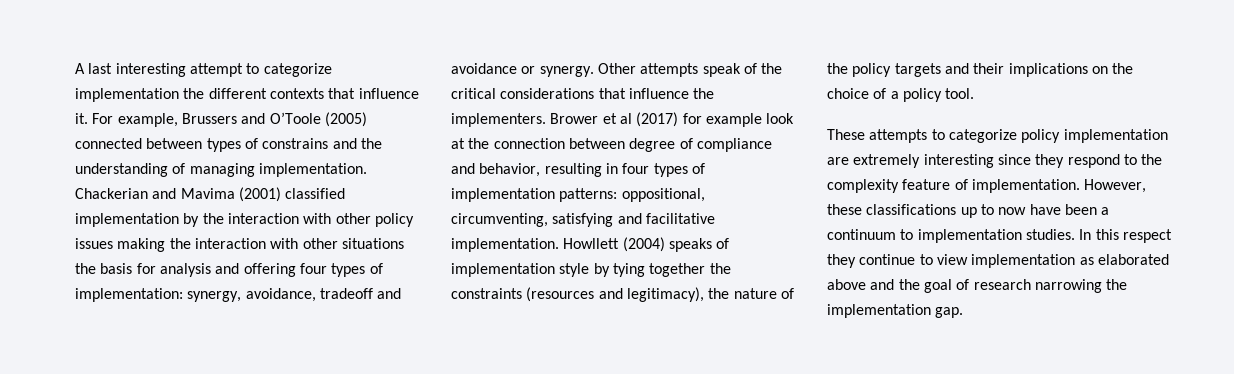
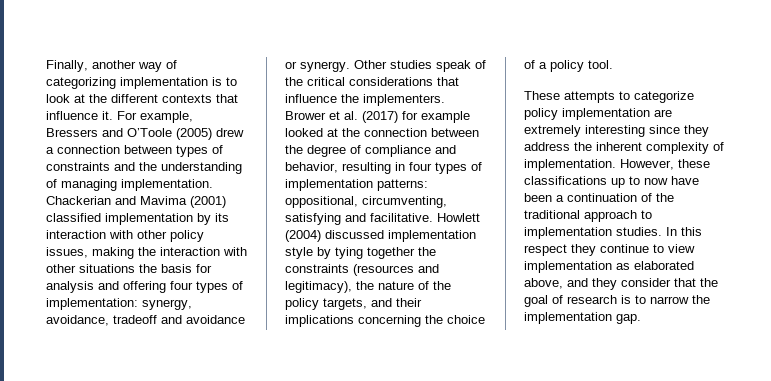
- A last interesting attempt to categorize implementation the different contexts that influence it.
+ Finally, another way of categorizing implementation is to look at the different contexts that influence it.
- For example, Brussers and O’Toole (2005) connected between types of constrains and the understanding of managing implementation.
+ For example, Bressers and O’Toole (2005) drew a connection between types of constraints and the understanding of managing implementation.
- Chackerian and Mavima (2001) classified implementation by the interaction with other policy issues making the interaction with other situations the basis for analysis and offering four types of implementation: synergy, avoidance, tradeoff and avoidance or synergy.
+ Chackerian and Mavima (2001) classified implementation by its interaction with other policy issues, making the interaction with other situations the basis for analysis and offering four types of implementation: synergy, avoidance, tradeoff and avoidance or synergy.
- Other attempts speak of the critical considerations that influence the implementers.
+ Other studies speak of the critical considerations that influence the implementers.
- Brower et al (2017) for example look at the connection between degree of compliance and behavior, resulting in four types of implementation patterns: oppositional, circumventing, satisfying and facilitative implementation. Howllett (2004) speaks of implementation style by tying together the constraints (resources and legitimacy), the nature of the policy targets and their implications on the choice of a policy tool.
+ Brower et al. (2017) for example looked at the connection between the degree of compliance and behavior, resulting in four types of implementation patterns: oppositional, circumventing, satisfying and facilitative. Howlett (2004) discussed implementation style by tying together the constraints (resources and legitimacy), the nature of the policy targets, and their implications concerning the choice of a policy tool.
- These attempts to categorize policy implementation are extremely interesting since they respond to the complexity feature of implementation.
+ These attempts to categorize policy implementation are extremely interesting since they address the inherent complexity of implementation.
- However, these classifications up to now have been a continuum to implementation studies.
+ However, these classifications up to now have been a continuation of the traditional approach to implementation studies.
- In this respect they continue to view implementation as elaborated above and the goal of research narrowing the implementation gap.
+ In this respect they continue to view implementation as elaborated above, and they consider that the goal of research is to narrow the implementation gap.

